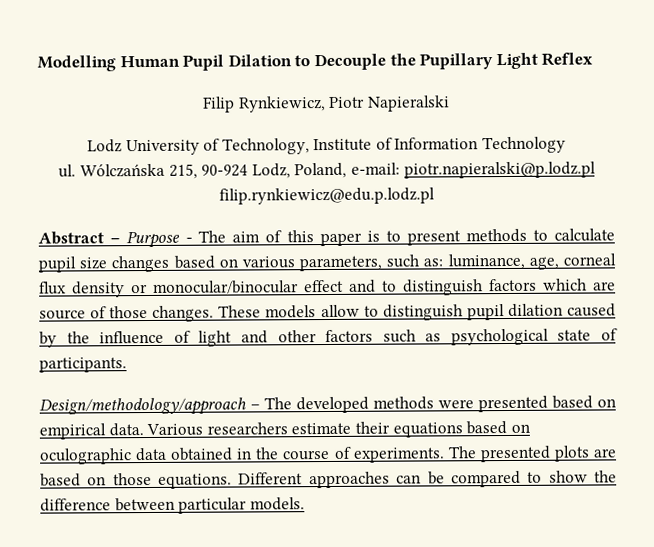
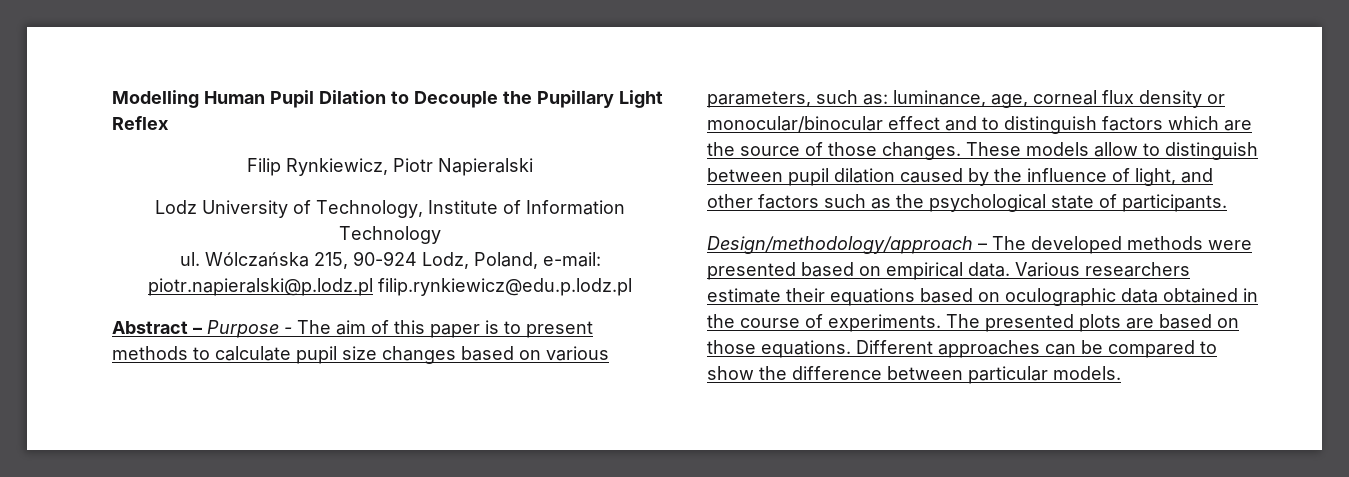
- Abstract – Purpose - The aim of this paper is to present methods to calculate pupil size changes based on various parameters, such as: luminance, age, corneal flux density or monocular/binocular effect and to distinguish factors which are source of those changes.
+ Abstract – Purpose - The aim of this paper is to present methods to calculate pupil size changes based on various parameters, such as: luminance, age, corneal flux density or monocular/binocular effect and to distinguish factors which are the source of those changes.
- These models allow to distinguish pupil dilation caused by the influence of light and other factors such as psychological state of participants.
+ These models allow to distinguish between pupil dilation caused by the influence of light, and other factors such as the psychological state of participants.

